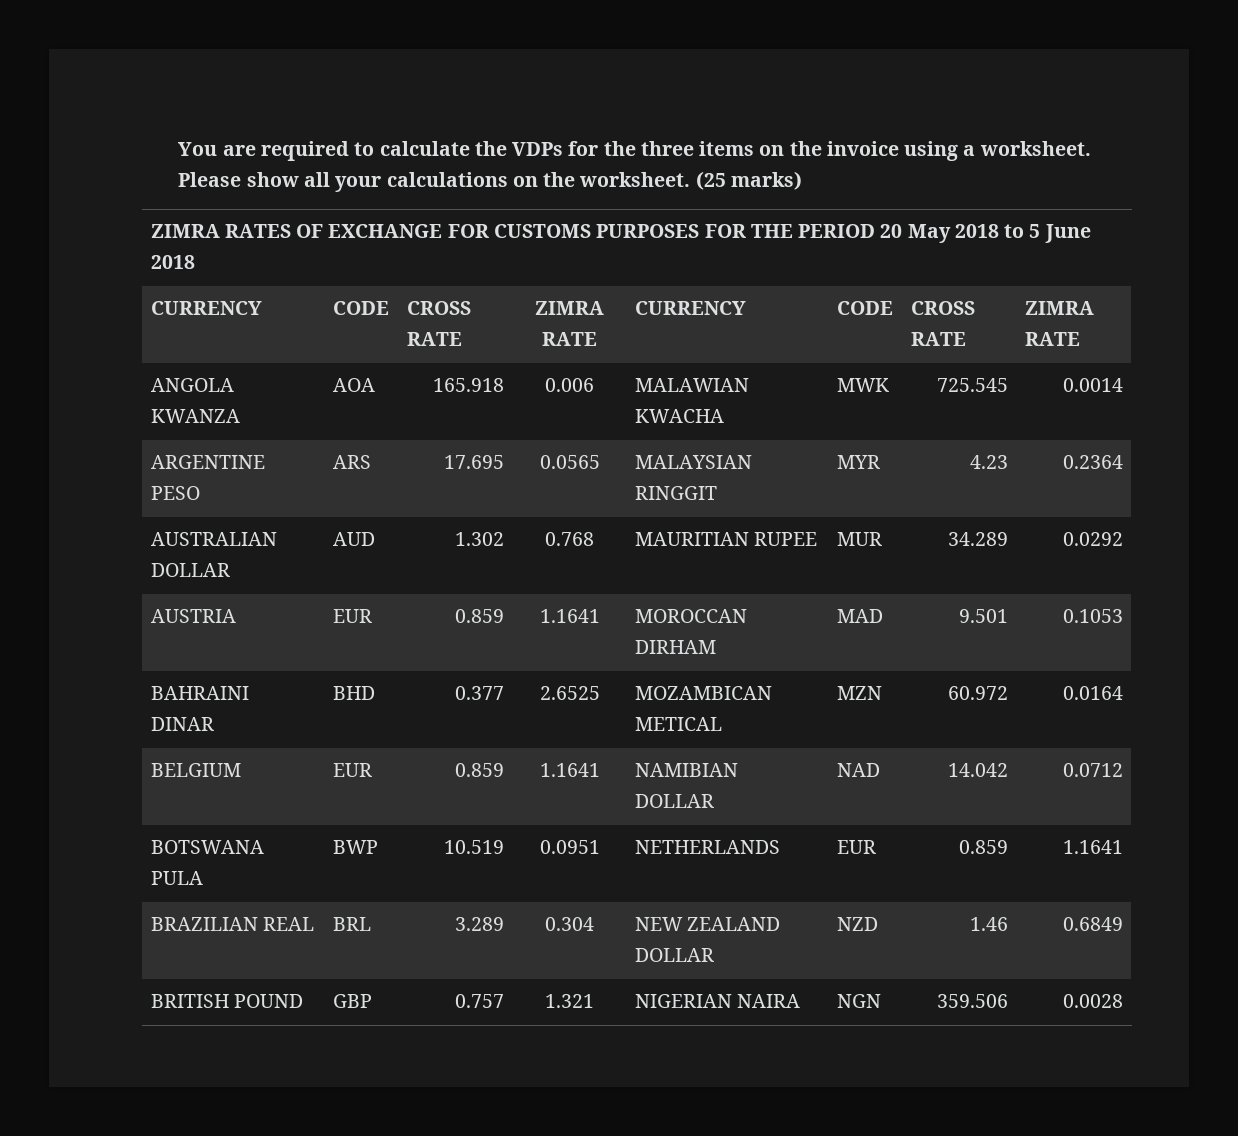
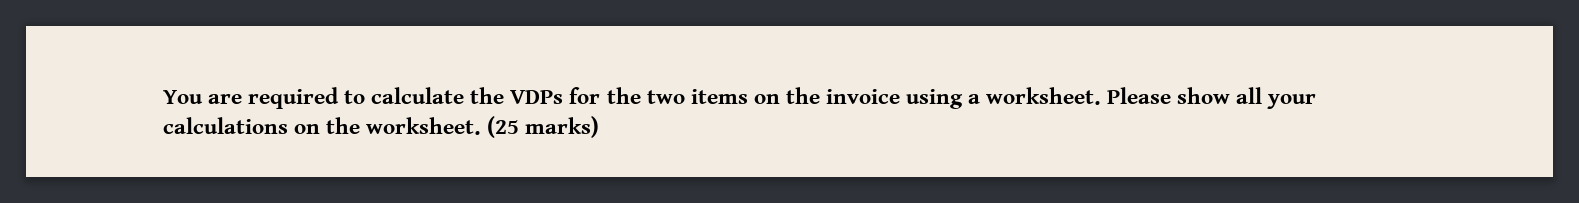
- You are required to calculate the VDPs for the three items on the invoice using a worksheet.
+ You are required to calculate the VDPs for the two items on the invoice using a worksheet.
- ZIMRA RATES OF EXCHANGE FOR CUSTOMS PURPOSES FOR THE PERIOD 20 May 2018 to 5 June 2018
- CURRENCY | CODE | CROSS RATE | ZIMRA RATE | CURRENCY | CODE | CROSS RATE | ZIMRA RATE
- ANGOLA KWANZA | AOA | 165.918 | 0.006 | MALAWIAN KWACHA | MWK | 725.545 | 0.0014
- ARGENTINE PESO | ARS | 17.695 | 0.0565 | MALAYSIAN RINGGIT | MYR | 4.23 | 0.2364
- AUSTRALIAN DOLLAR | AUD | 1.302 | 0.768 | MAURITIAN RUPEE | MUR | 34.289 | 0.0292
- AUSTRIA | EUR | 0.859 | 1.1641 | MOROCCAN DIRHAM | MAD | 9.501 | 0.1053
- BAHRAINI DINAR | BHD | 0.377 | 2.6525 | MOZAMBICAN METICAL | MZN | 60.972 | 0.0164
- BELGIUM | EUR | 0.859 | 1.1641 | NAMIBIAN DOLLAR | NAD | 14.042 | 0.0712
- BOTSWANA PULA | BWP | 10.519 | 0.0951 | NETHERLANDS | EUR | 0.859 | 1.1641
- BRAZILIAN REAL | BRL | 3.289 | 0.304 | NEW ZEALAND DOLLAR | NZD | 1.46 | 0.6849
- BRITISH POUND | GBP | 0.757 | 1.321 | NIGERIAN NAIRA | NGN | 359.506 | 0.0028

